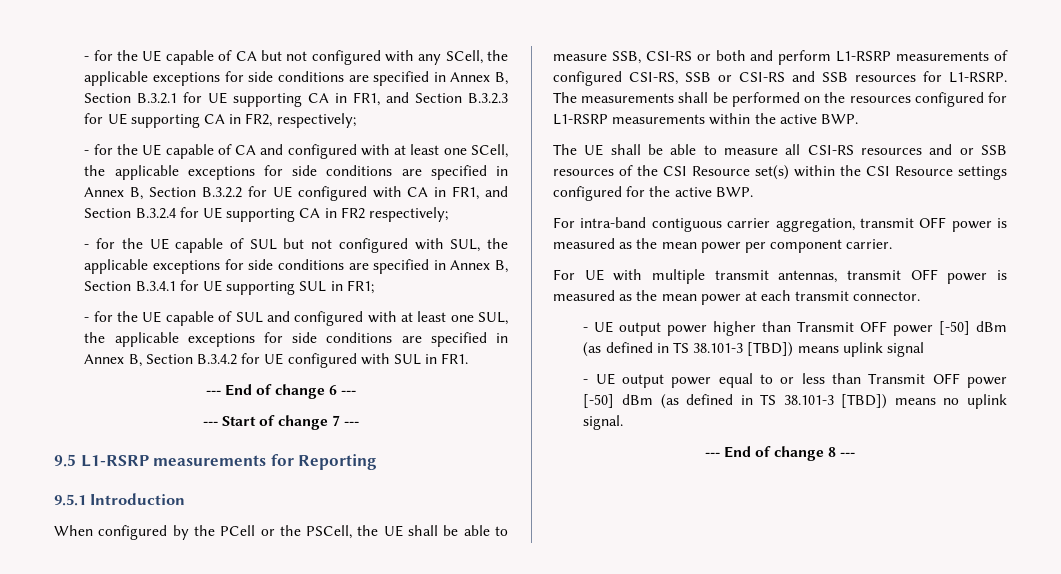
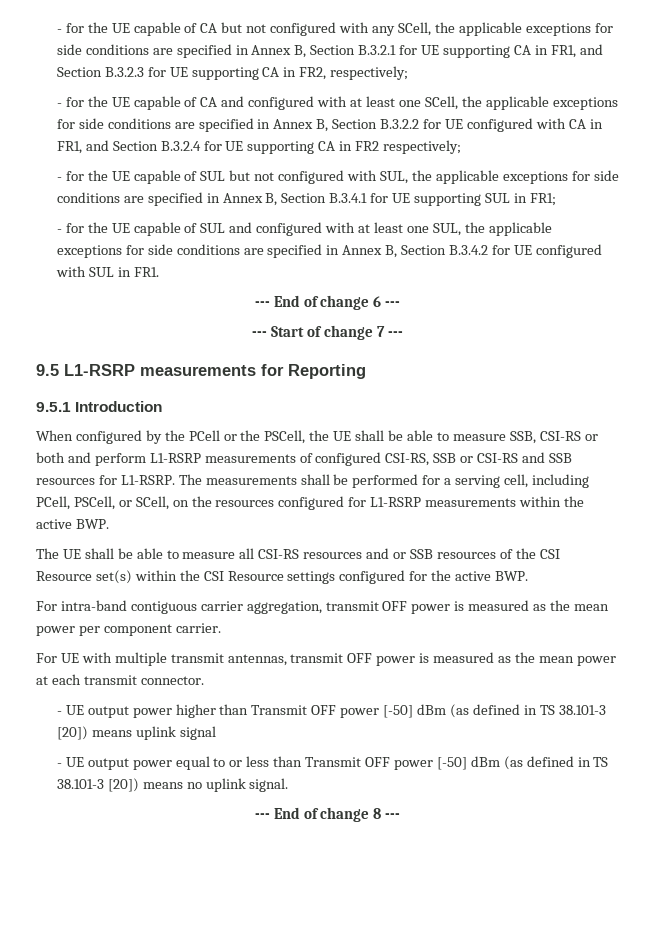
- The measurements shall be performed on the resources configured for L1-RSRP measurements within the active BWP.
+ The measurements shall be performed for a serving cell, including PCell, PSCell, or SCell, on the resources configured for L1-RSRP measurements within the active BWP.
- - UE output power higher than Transmit OFF power [-50] dBm (as defined in TS 38.101-3 [TBD]) means uplink signal
+ - UE output power higher than Transmit OFF power [-50] dBm (as defined in TS 38.101-3 [20]) means uplink signal
- - UE output power equal to or less than Transmit OFF power [-50] dBm (as defined in TS 38.101-3 [TBD]) means no uplink signal.
+ - UE output power equal to or less than Transmit OFF power [-50] dBm (as defined in TS 38.101-3 [20]) means no uplink signal.

